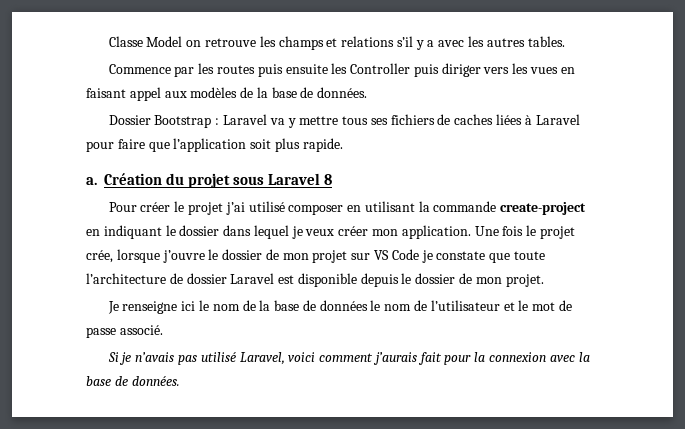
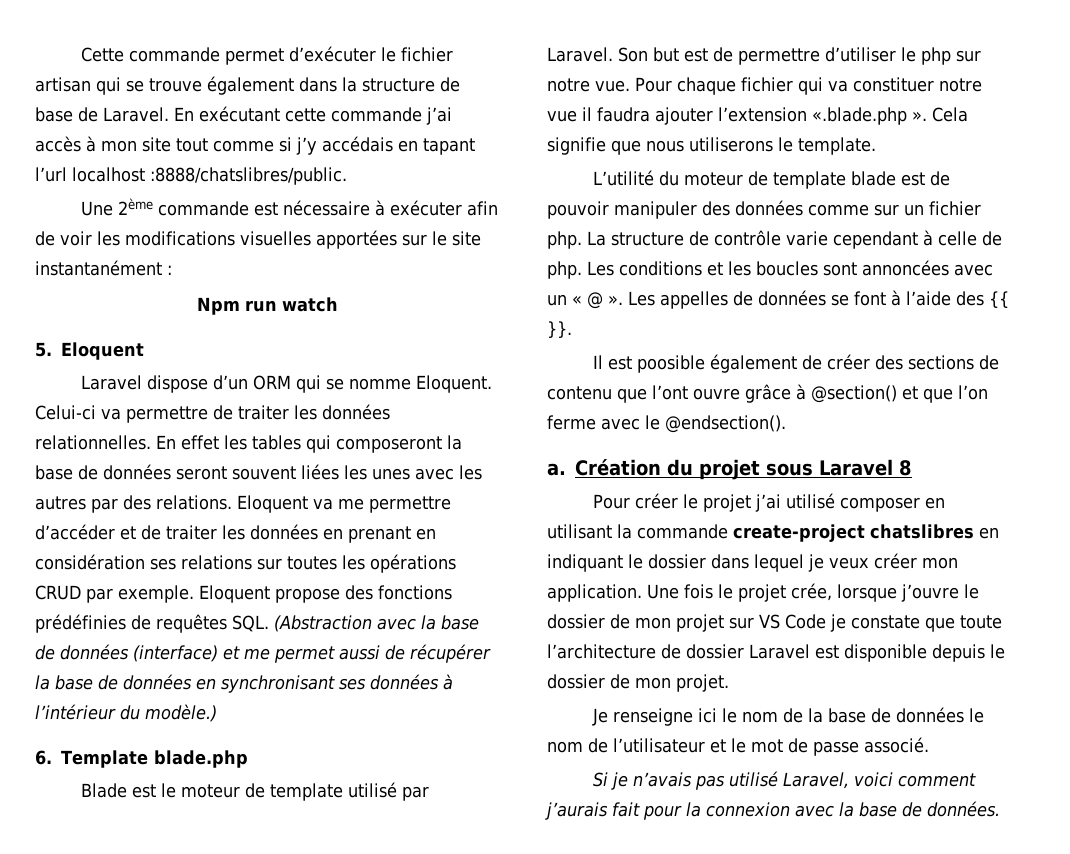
- Classe Model on retrouve les champs et relations s’il y a avec les autres tables.
- Commence par les routes puis ensuite les Controller puis diriger vers les vues en faisant appel aux modèles de la base de données.
- Dossier Bootstrap : Laravel va y mettre tous ses fichiers de caches liées à Laravel pour faire que l’application soit plus rapide.
+ Cette commande permet d’exécuter le fichier artisan qui se trouve également dans la structure de base de Laravel. En exécutant cette commande j’ai accès à mon site tout comme si j’y accédais en tapant l’url localhost :8888/chatslibres/public.
+ Une 2ème commande est nécessaire à exécuter afin de voir les modifications visuelles apportées sur le site instantanément :
+ Npm run watch
+ 5. Eloquent
+ Laravel dispose d’un ORM qui se nomme Eloquent. Celui-ci va permettre de traiter les données relationnelles. En effet les tables qui composeront la base de données seront souvent liées les unes avec les autres par des relations. Eloquent va me permettre d’accéder et de traiter les données en prenant en considération ses relations sur toutes les opérations CRUD par exemple. Eloquent propose des fonctions prédéfinies de requêtes SQL. (Abstraction avec la base de données (interface) et me permet aussi de récupérer la base de données en synchronisant ses données à l’intérieur du modèle.)
+ 6. Template blade.php
+ Blade est le moteur de template utilisé par Laravel. Son but est de permettre d’utiliser le php sur notre vue. Pour chaque fichier qui va constituer notre vue il faudra ajouter l’extension «.blade.php ». Cela signifie que nous utiliserons le template.
+ L’utilité du moteur de template blade est de pouvoir manipuler des données comme sur un fichier php. La structure de contrôle varie cependant à celle de php. Les conditions et les boucles sont annoncées avec un « @ ». Les appelles de données se font à l’aide des {{ }}.
+ Il est poosible également de créer des sections de contenu que l’ont ouvre grâce à @section() et que l’on ferme avec le @endsection().
- Pour créer le projet j’ai utilisé composer en utilisant la commande create-project en indiquant le dossier dans lequel je veux créer mon application.
+ Pour créer le projet j’ai utilisé composer en utilisant la commande create-project chatslibres en indiquant le dossier dans lequel je veux créer mon application.

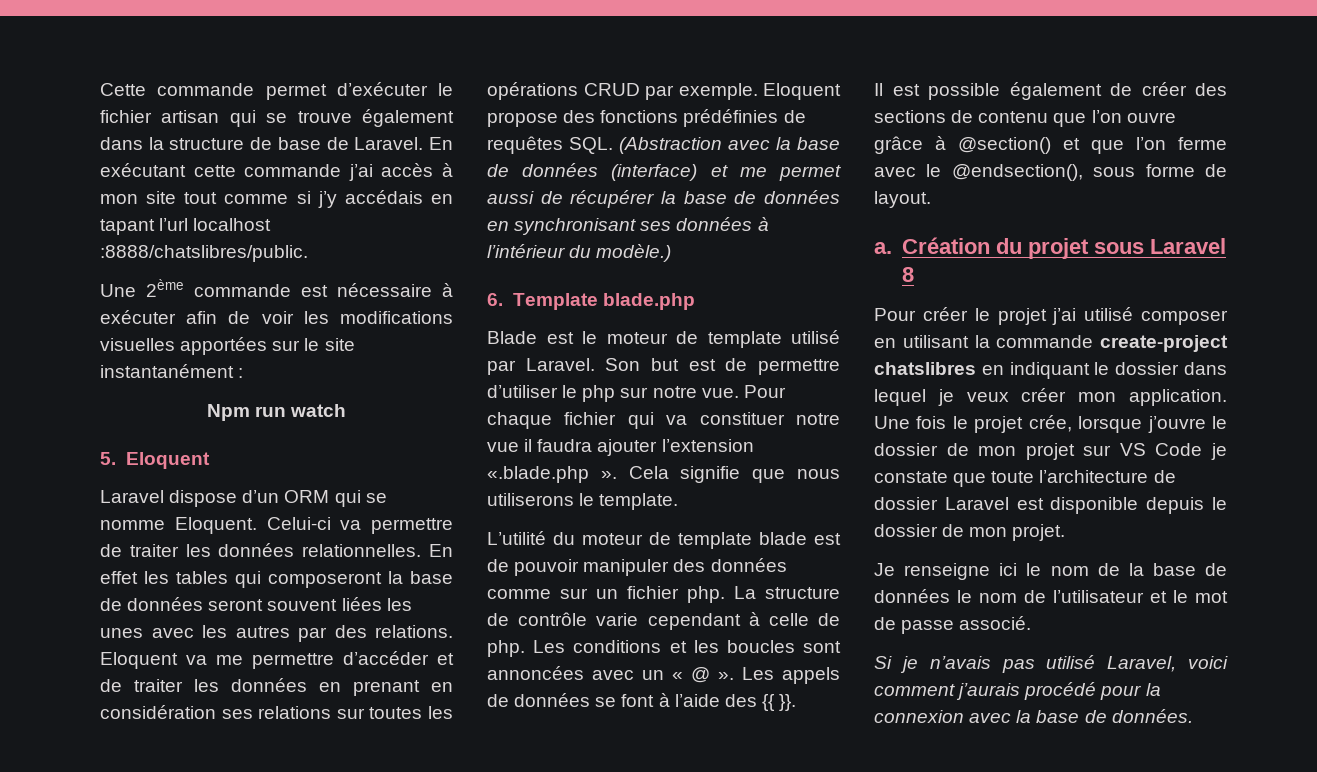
- Les appelles de données se font à l’aide des {{ }}.
+ Les appels de données se font à l’aide des {{ }}.
- Il est poosible également de créer des sections de contenu que l’ont ouvre grâce à @section() et que l’on ferme avec le @endsection().
+ Il est possible également de créer des sections de contenu que l’on ouvre grâce à @section() et que l’on ferme avec le @endsection(), sous forme de layout.
- Si je n’avais pas utilisé Laravel, voici comment j’aurais fait pour la connexion avec la base de données.
+ Si je n’avais pas utilisé Laravel, voici comment j’aurais procédé pour la connexion avec la base de données.

